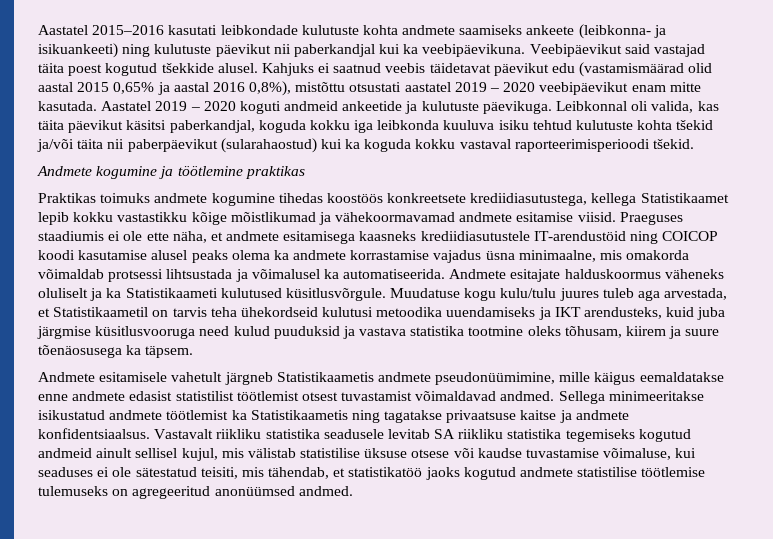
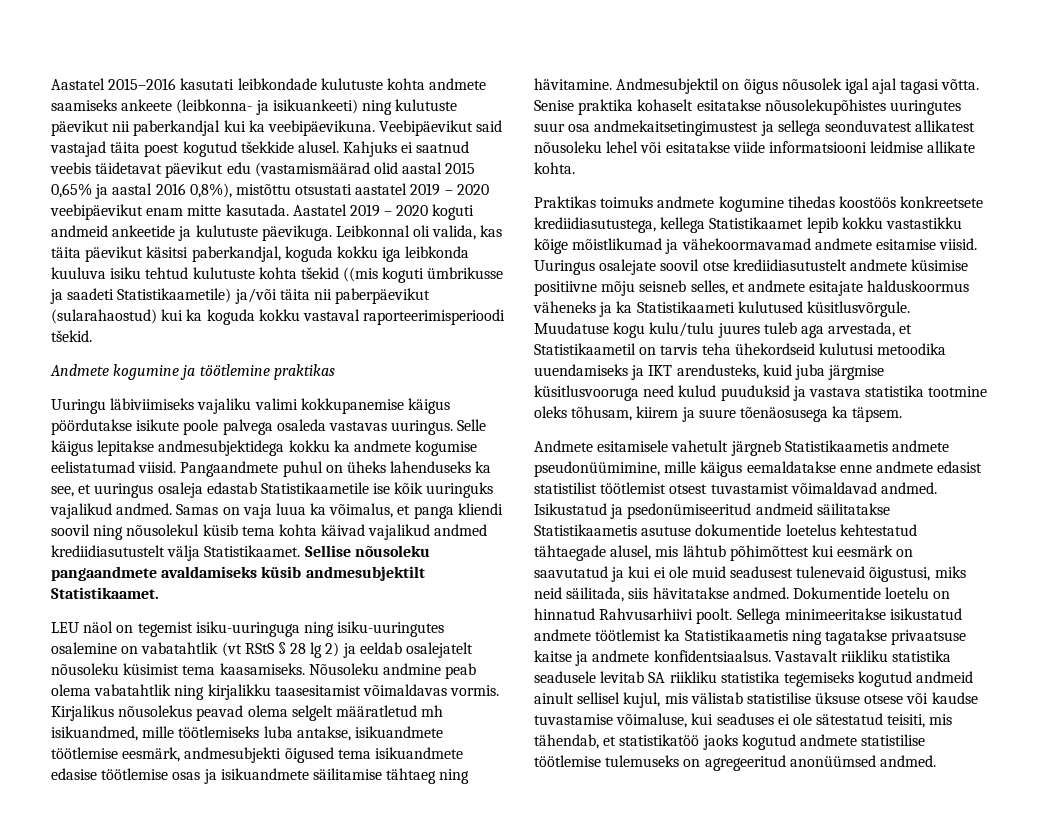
- Leibkonnal oli valida, kas täita päevikut käsitsi paberkandjal, koguda kokku iga leibkonda kuuluva isiku tehtud kulutuste kohta tšekid ja/või täita nii paberpäevikut (sularahaostud) kui ka koguda kokku vastaval raporteerimisperioodi tšekid.
+ Leibkonnal oli valida, kas täita päevikut käsitsi paberkandjal, koguda kokku iga leibkonda kuuluva isiku tehtud kulutuste kohta tšekid ((mis koguti ümbrikusse ja saadeti Statistikaametile) ja/või täita nii paberpäevikut (sularahaostud) kui ka koguda kokku vastaval raporteerimisperioodi tšekid.
+ Uuringu läbiviimiseks vajaliku valimi kokkupanemise käigus pöördutakse isikute poole palvega osaleda vastavas uuringus. Selle käigus lepitakse andmesubjektidega kokku ka andmete kogumise eelistatumad viisid. Pangaandmete puhul on üheks lahenduseks ka see, et uuringus osaleja edastab Statistikaametile ise kõik uuringuks vajalikud andmed. Samas on vaja luua ka võimalus, et panga kliendi soovil ning nõusolekul küsib tema kohta käivad vajalikud andmed krediidiasutustelt välja Statistikaamet. Sellise nõusoleku pangaandmete avaldamiseks küsib andmesubjektilt Statistikaamet.
+ LEU näol on tegemist isiku-uuringuga ning isiku-uuringutes osalemine on vabatahtlik (vt RStS § 28 lg 2) ja eeldab osalejatelt nõusoleku küsimist tema kaasamiseks. Nõusoleku andmine peab olema vabatahtlik ning kirjalikku taasesitamist võimaldavas vormis. Kirjalikus nõusolekus peavad olema selgelt määratletud mh isikuandmed, mille töötlemiseks luba antakse, isikuandmete töötlemise eesmärk, andmesubjekti õigused tema isikuandmete edasise töötlemise osas ja isikuandmete säilitamise tähtaeg ning hävitamine. Andmesubjektil on õigus nõusolek igal ajal tagasi võtta. Senise praktika kohaselt esitatakse nõusolekupõhistes uuringutes suur osa andmekaitsetingimustest ja sellega seonduvatest allikatest nõusoleku lehel või esitatakse viide informatsiooni leidmise allikate kohta.
- Praeguses staadiumis ei ole ette näha, et andmete esitamisega kaasneks krediidiasutustele IT-arendustöid ning COICOP koodi kasutamise alusel peaks olema ka andmete korrastamise vajadus üsna minimaalne, mis omakorda võimaldab protsessi lihtsustada ja võimalusel ka automatiseerida. Andmete esitajate halduskoormus väheneks oluliselt ja ka Statistikaameti kulutused küsitlusvõrgule.
+ Uuringus osalejate soovil otse krediidiasutustelt andmete küsimise positiivne mõju seisneb selles, et andmete esitajate halduskoormus väheneks ja ka Statistikaameti kulutused küsitlusvõrgule.
+ Isikustatud ja psedonümiseeritud andmeid säilitatakse Statistikaametis asutuse dokumentide loetelus kehtestatud tähtaegade alusel, mis lähtub põhimõttest kui eesmärk on saavutatud ja kui ei ole muid seadusest tulenevaid õigustusi, miks neid säilitada, siis hävitatakse andmed. Dokumentide loetelu on hinnatud Rahvusarhiivi poolt.

